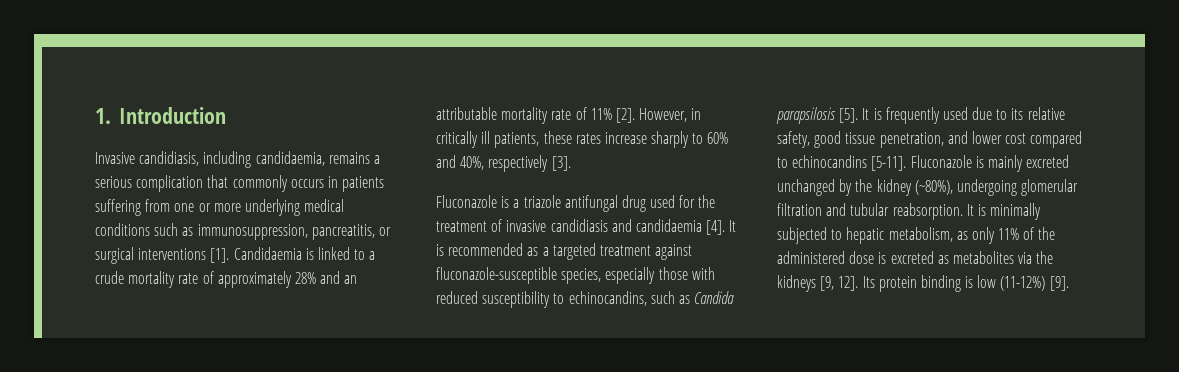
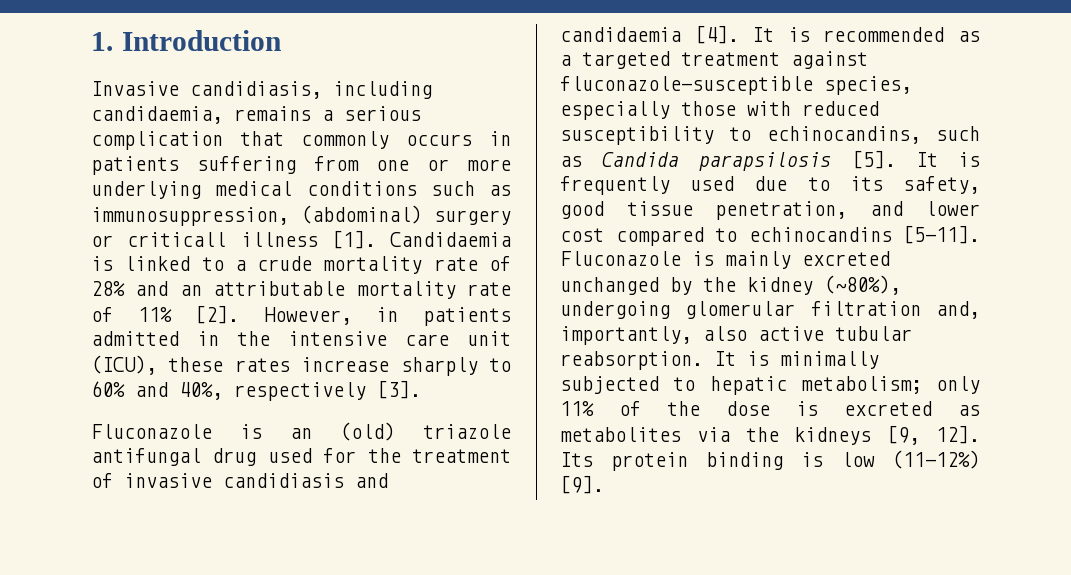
- Invasive candidiasis, including candidaemia, remains a serious complication that commonly occurs in patients suffering from one or more underlying medical conditions such as immunosuppression, pancreatitis, or surgical interventions [1].
+ Invasive candidiasis, including candidaemia, remains a serious complication that commonly occurs in patients suffering from one or more underlying medical conditions such as immunosuppression, (abdominal) surgery or criticall illness [1].
- Candidaemia is linked to a crude mortality rate of approximately 28% and an attributable mortality rate of 11% [2].
+ Candidaemia is linked to a crude mortality rate of 28% and an attributable mortality rate of 11% [2].
- However, in critically ill patients, these rates increase sharply to 60% and 40%, respectively [3].
+ However, in patients admitted in the intensive care unit (ICU), these rates increase sharply to 60% and 40%, respectively [3].
- Fluconazole is a triazole antifungal drug used for the treatment of invasive candidiasis and candidaemia [4].
+ Fluconazole is an (old) triazole antifungal drug used for the treatment of invasive candidiasis and candidaemia [4].
- It is frequently used due to its relative safety, good tissue penetration, and lower cost compared to echinocandins [5-11].
+ It is frequently used due to its safety, good tissue penetration, and lower cost compared to echinocandins [5-11].
- Fluconazole is mainly excreted unchanged by the kidney (~80%), undergoing glomerular filtration and tubular reabsorption.
+ Fluconazole is mainly excreted unchanged by the kidney (~80%), undergoing glomerular filtration and, importantly, also active tubular reabsorption.
- It is minimally subjected to hepatic metabolism, as only 11% of the administered dose is excreted as metabolites via the kidneys [9, 12].
+ It is minimally subjected to hepatic metabolism; only 11% of the dose is excreted as metabolites via the kidneys [9, 12].

